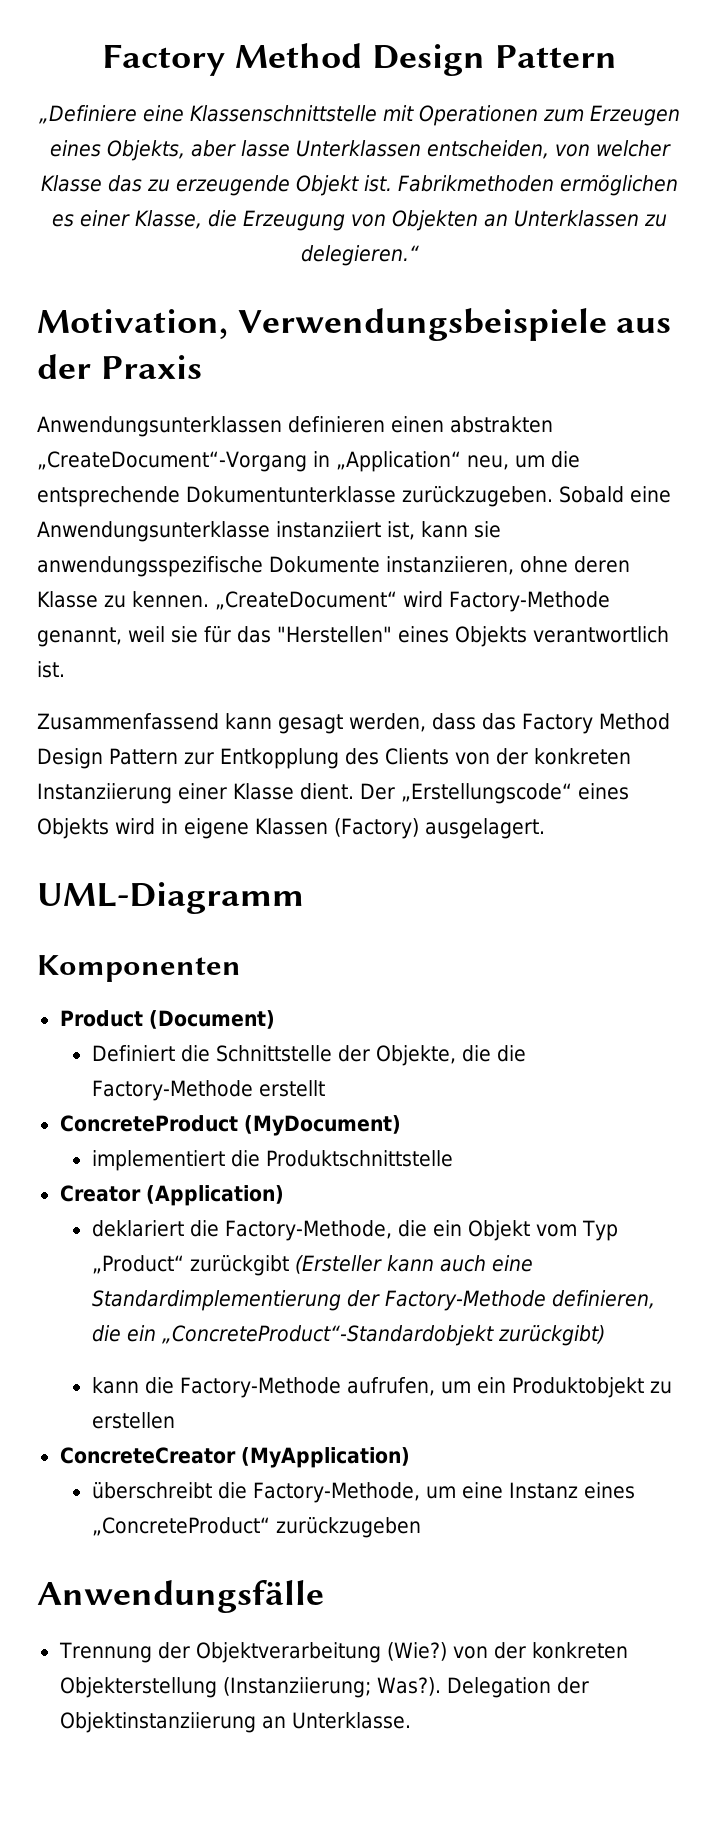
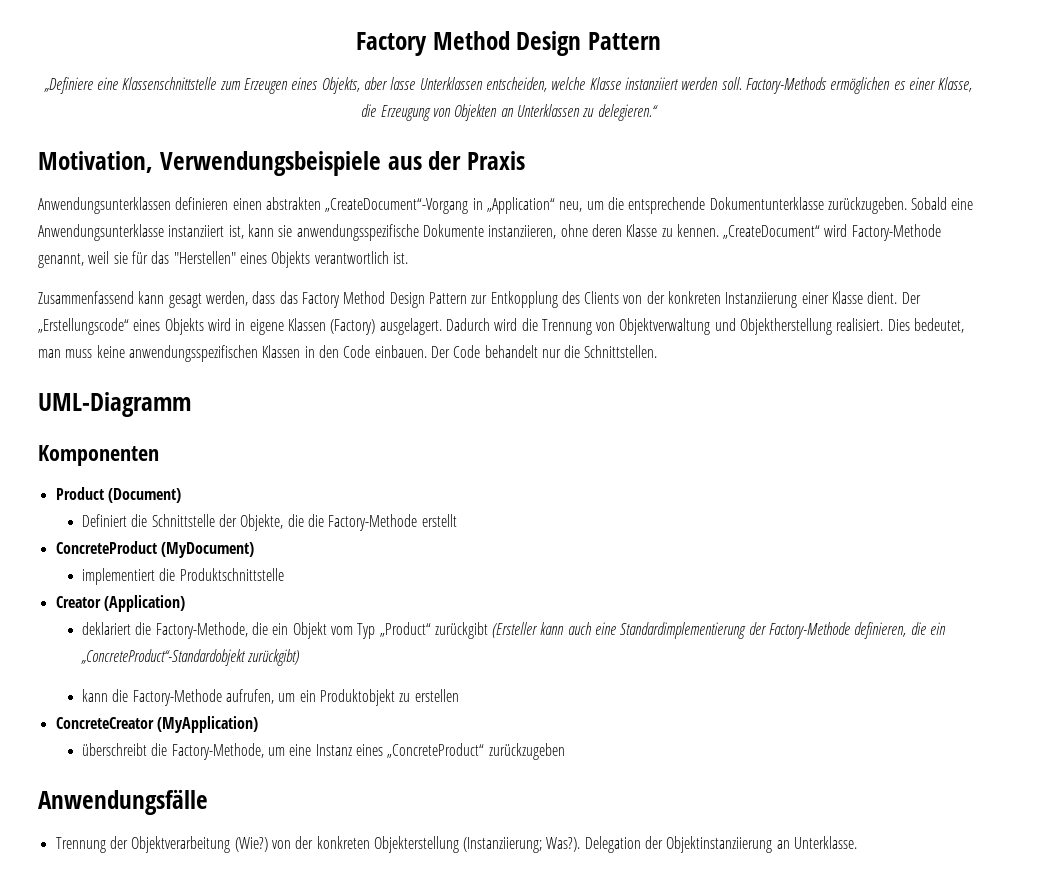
- „Definiere eine Klassenschnittstelle mit Operationen zum Erzeugen eines Objekts, aber lasse Unterklassen entscheiden, von welcher Klasse das zu erzeugende Objekt ist. Fabrikmethoden ermöglichen es einer Klasse, die Erzeugung von Objekten an Unterklassen zu delegieren.“
+ „Definiere eine Klassenschnittstelle zum Erzeugen eines Objekts, aber lasse Unterklassen entscheiden, welche Klasse instanziiert werden soll. Factory-Methods ermöglichen es einer Klasse, die Erzeugung von Objekten an Unterklassen zu delegieren.“
+ Dadurch wird die Trennung von Objektverwaltung und Objektherstellung realisiert. Dies bedeutet, man muss keine anwendungsspezifischen Klassen in den Code einbauen. Der Code behandelt nur die Schnittstellen.

